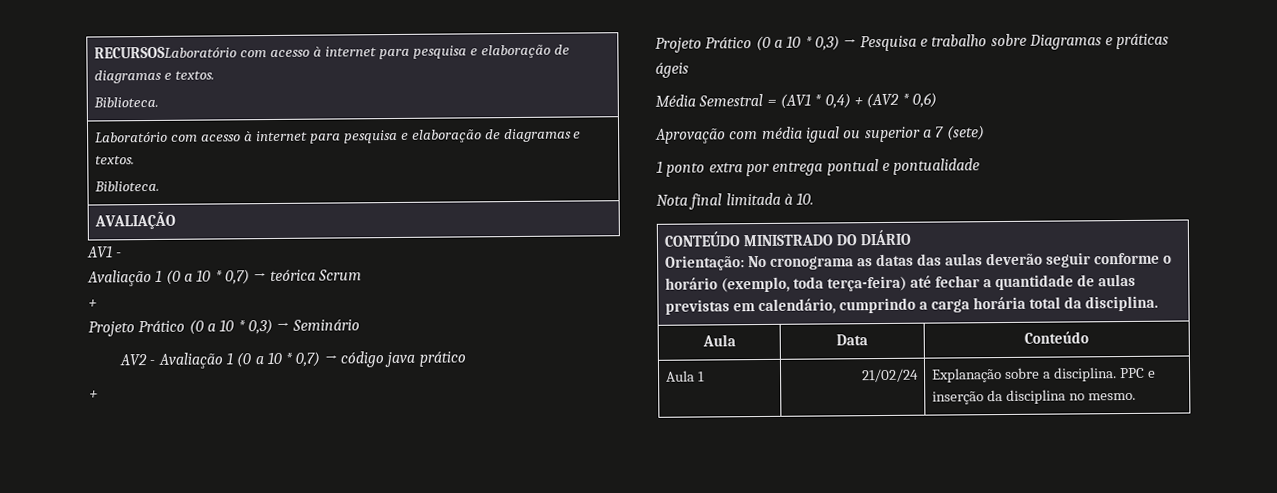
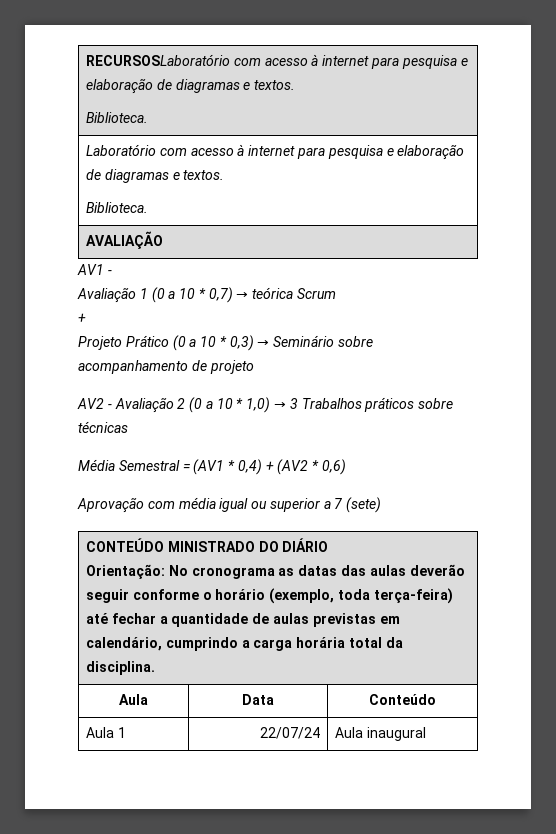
- Projeto Prático (0 a 10 * 0,3) → Seminário
+ Projeto Prático (0 a 10 * 0,3) → Seminário sobre acompanhamento de projeto
- AV2 - Avaliação 1 (0 a 10 * 0,7) → código java prático
- +
- Projeto Prático (0 a 10 * 0,3) → Pesquisa e trabalho sobre Diagramas e práticas ágeis
+ AV2 - Avaliação 2 (0 a 10 * 1,0) → 3 Trabalhos práticos sobre técnicas
- 1 ponto extra por entrega pontual e pontualidade
- Nota final limitada à 10.
- Aula 1 | 21/02/24 | Explanação sobre a disciplina. PPC e inserção da disciplina no mesmo.
+ Aula 1 | 22/07/24 | Aula inaugural

